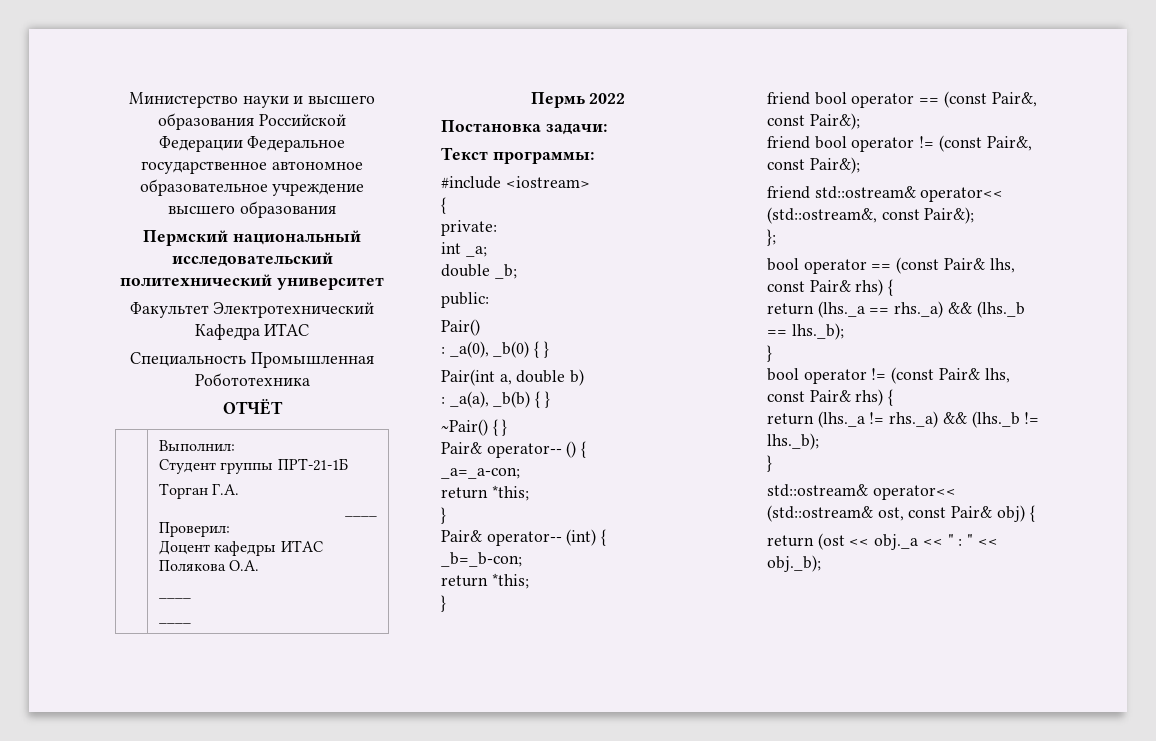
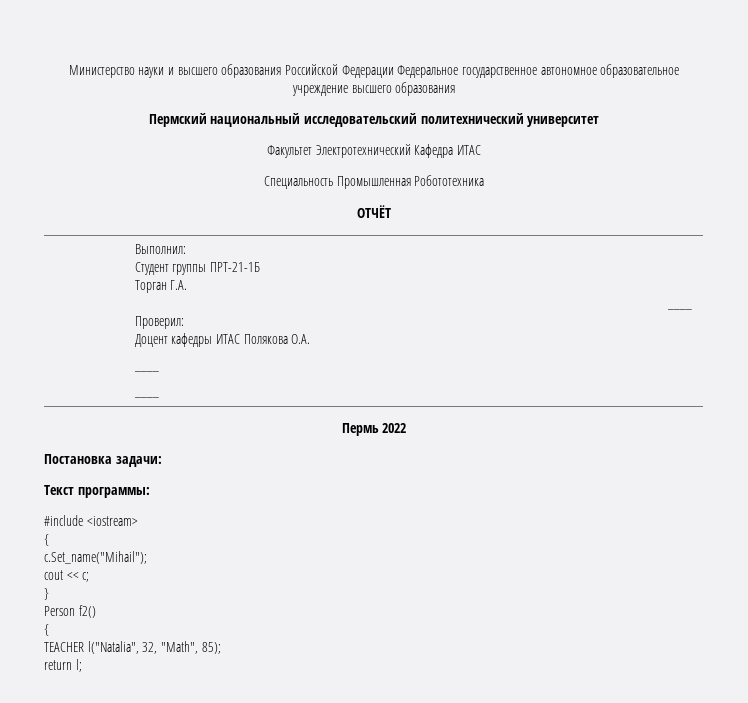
- private:
- int _a;
- double _b;
- public:
- Pair()
- : _a(0), _b(0) { }
- Pair(int a, double b)
- : _a(a), _b(b) { }
- ~Pair() { }
- Pair& operator-- () {
- _a=_a-con;
- return *this;
+ c.Set_name("Mihail");
+ cout << c;
  }
- Pair& operator-- (int) {
- _b=_b-con;
- return *this;
- }
- friend bool operator == (const Pair&, const Pair&);
- friend bool operator != (const Pair&, const Pair&);
- friend std::ostream& operator<< (std::ostream&, const Pair&);
- };
- bool operator == (const Pair& lhs, const Pair& rhs) {
- return (lhs._a == rhs._a) && (lhs._b == lhs._b);
- }
- bool operator != (const Pair& lhs, const Pair& rhs) {
- return (lhs._a != rhs._a) && (lhs._b != lhs._b);
- }
- std::ostream& operator<< (std::ostream& ost, const Pair& obj) {
- return (ost << obj._a << " : " << obj._b);
+ Person f2()
+ {
+ TEACHER l("Natalia", 32, "Math", 85);
+ return l;

